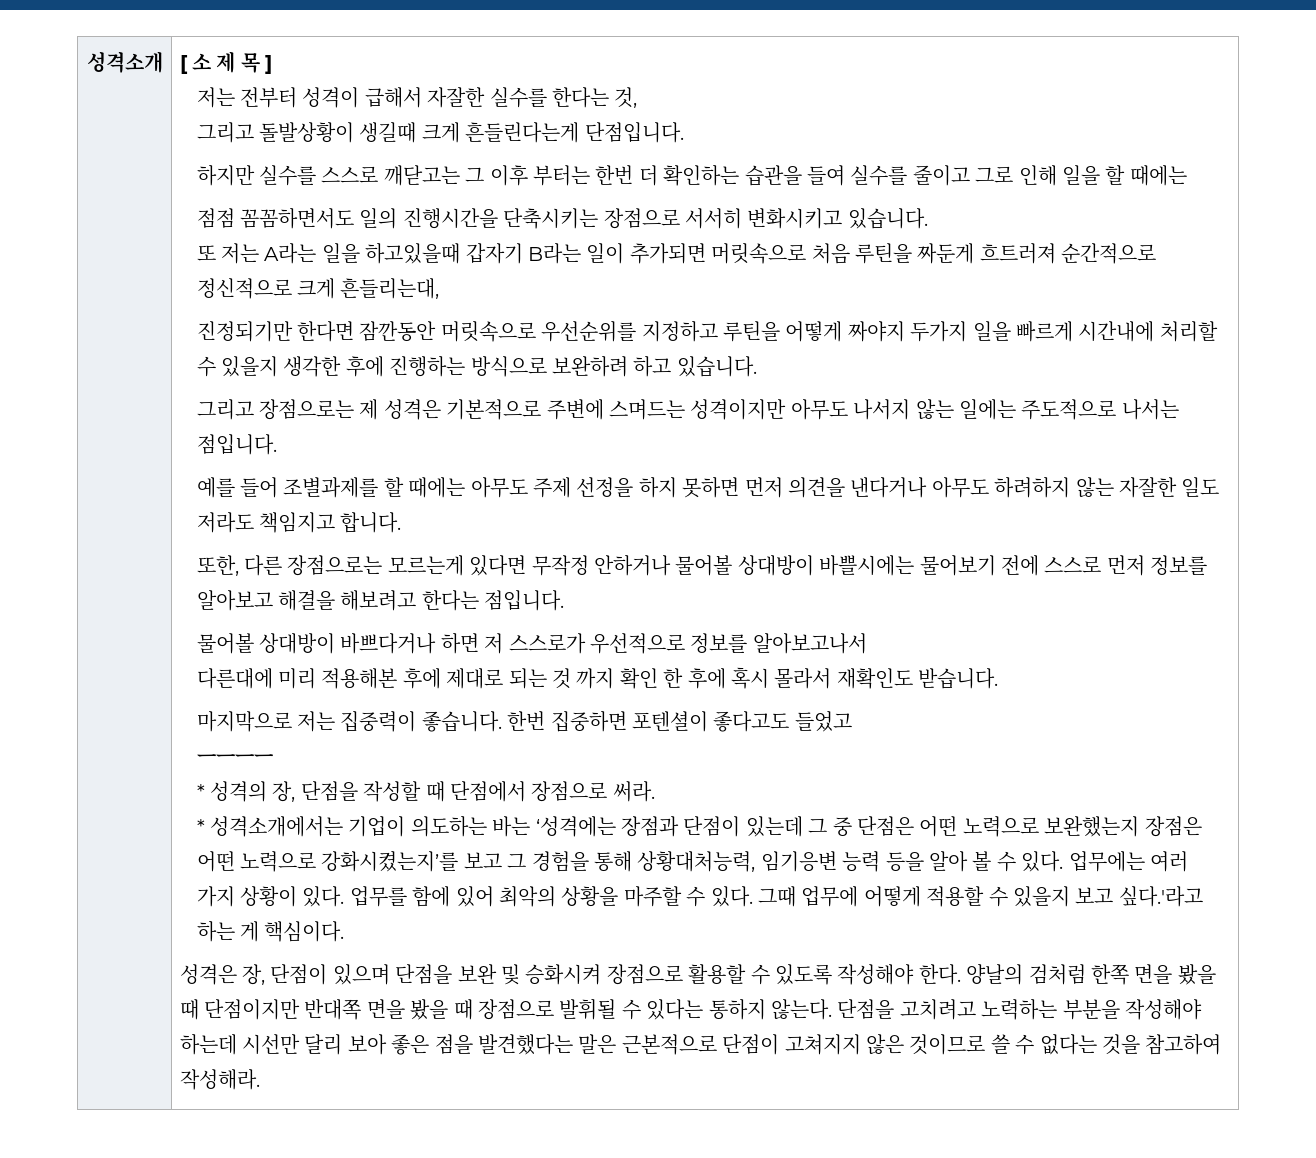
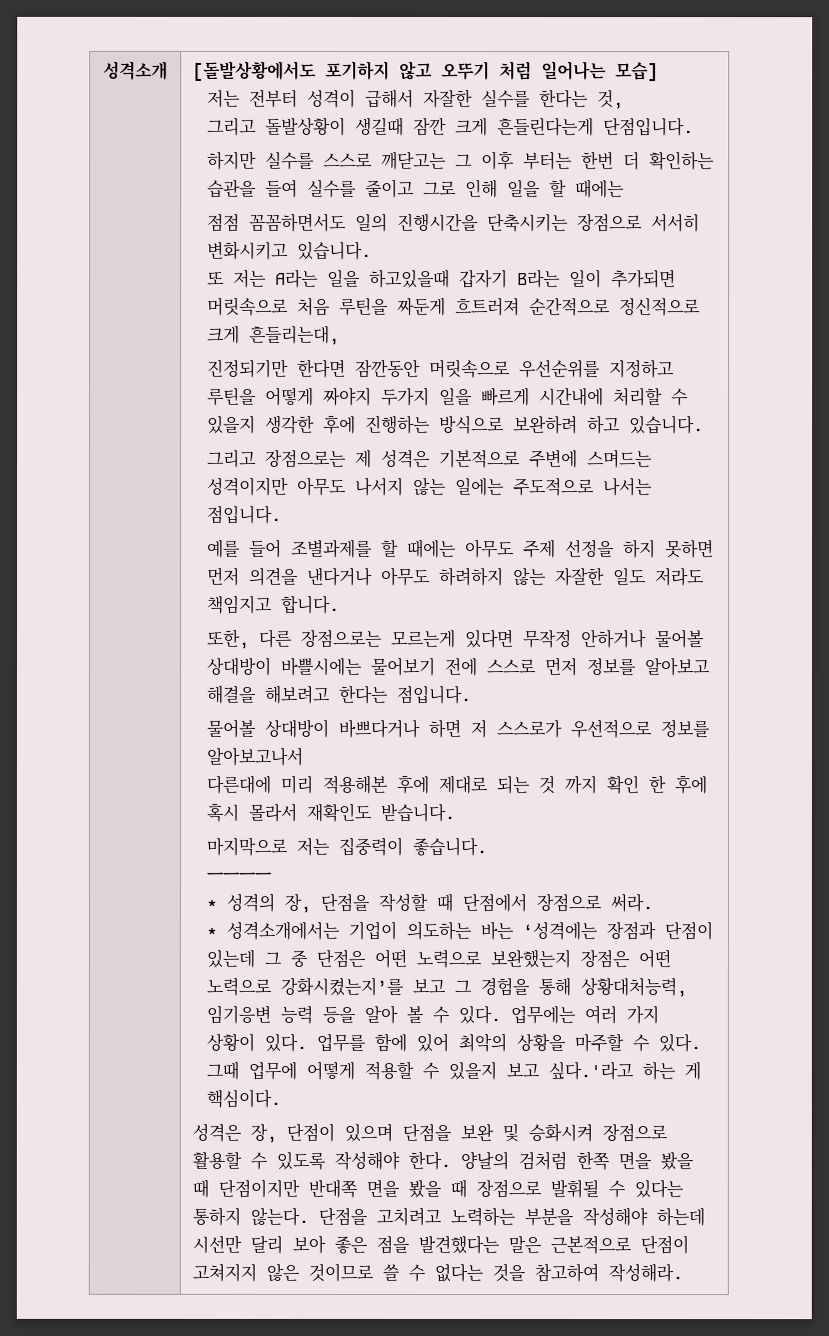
- [ 소 제 목 ]
+ [돌발상황에서도 포기하지 않고 오뚜기 처럼 일어나는 모습]
- 그리고 돌발상황이 생길때 크게 흔들린다는게 단점입니다.
+ 그리고 돌발상황이 생길때 잠깐 크게 흔들린다는게 단점입니다.
- 한번 집중하면 포텐셜이 좋다고도 들었고

